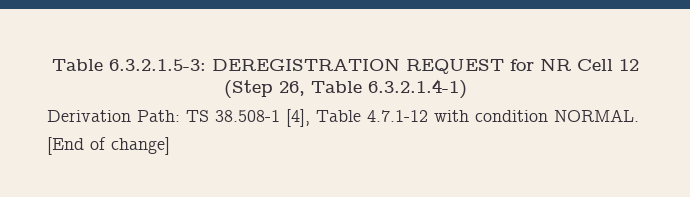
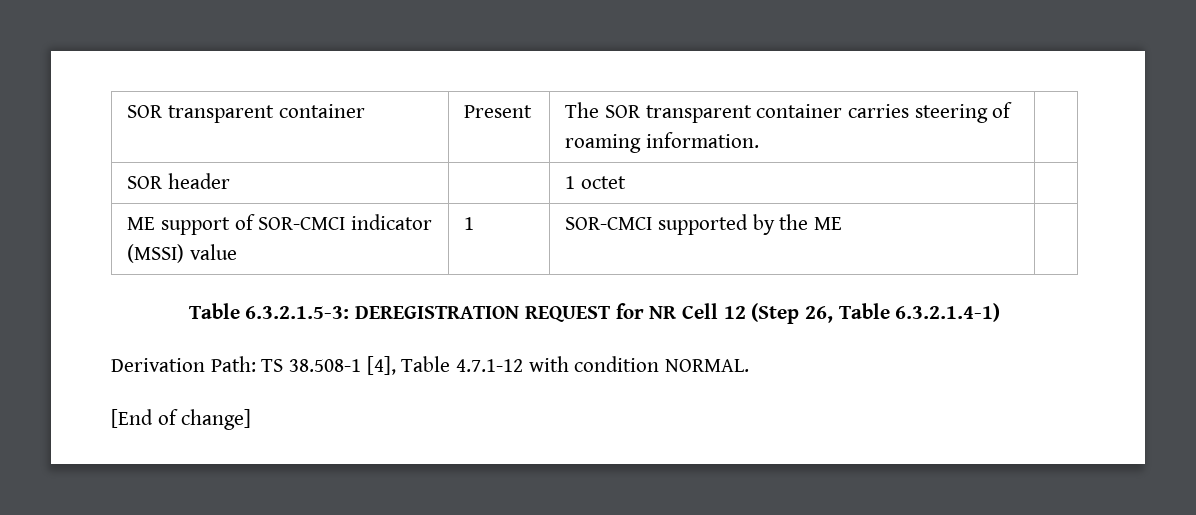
+ SOR transparent container | Present | The SOR transparent container carries steering of roaming information. |
+ SOR header | | 1 octet |
+ ME support of SOR-CMCI indicator (MSSI) value | 1 | SOR-CMCI supported by the ME |

